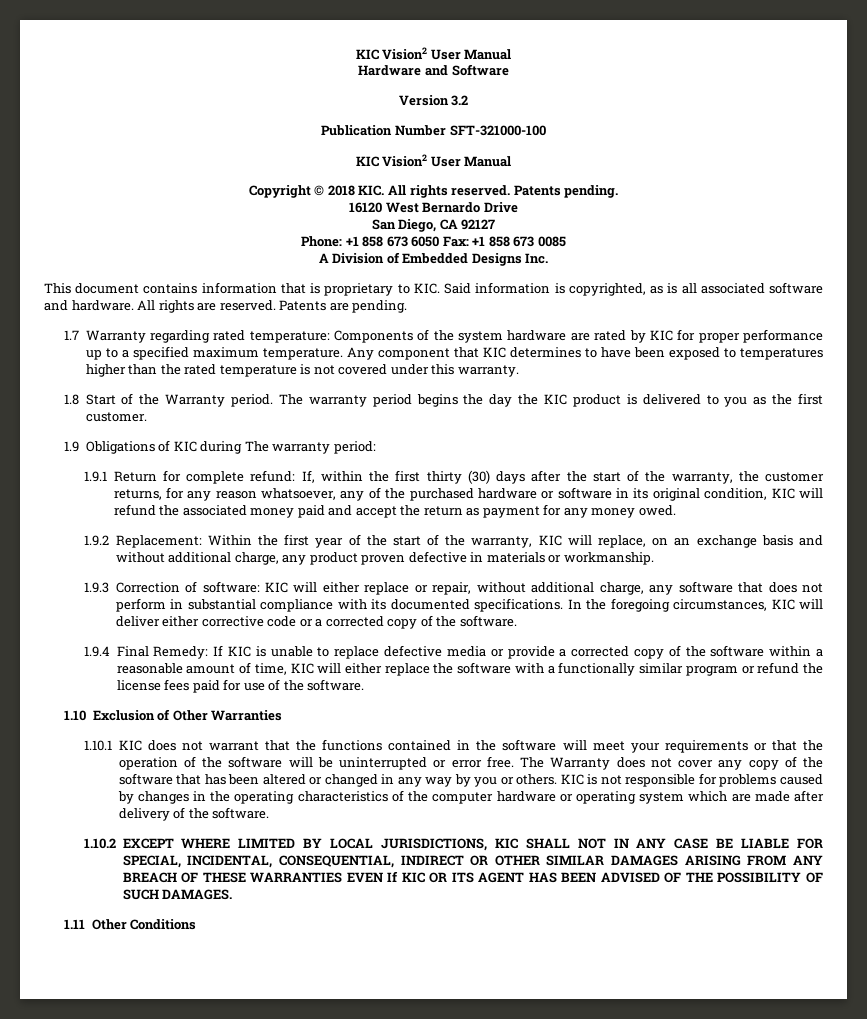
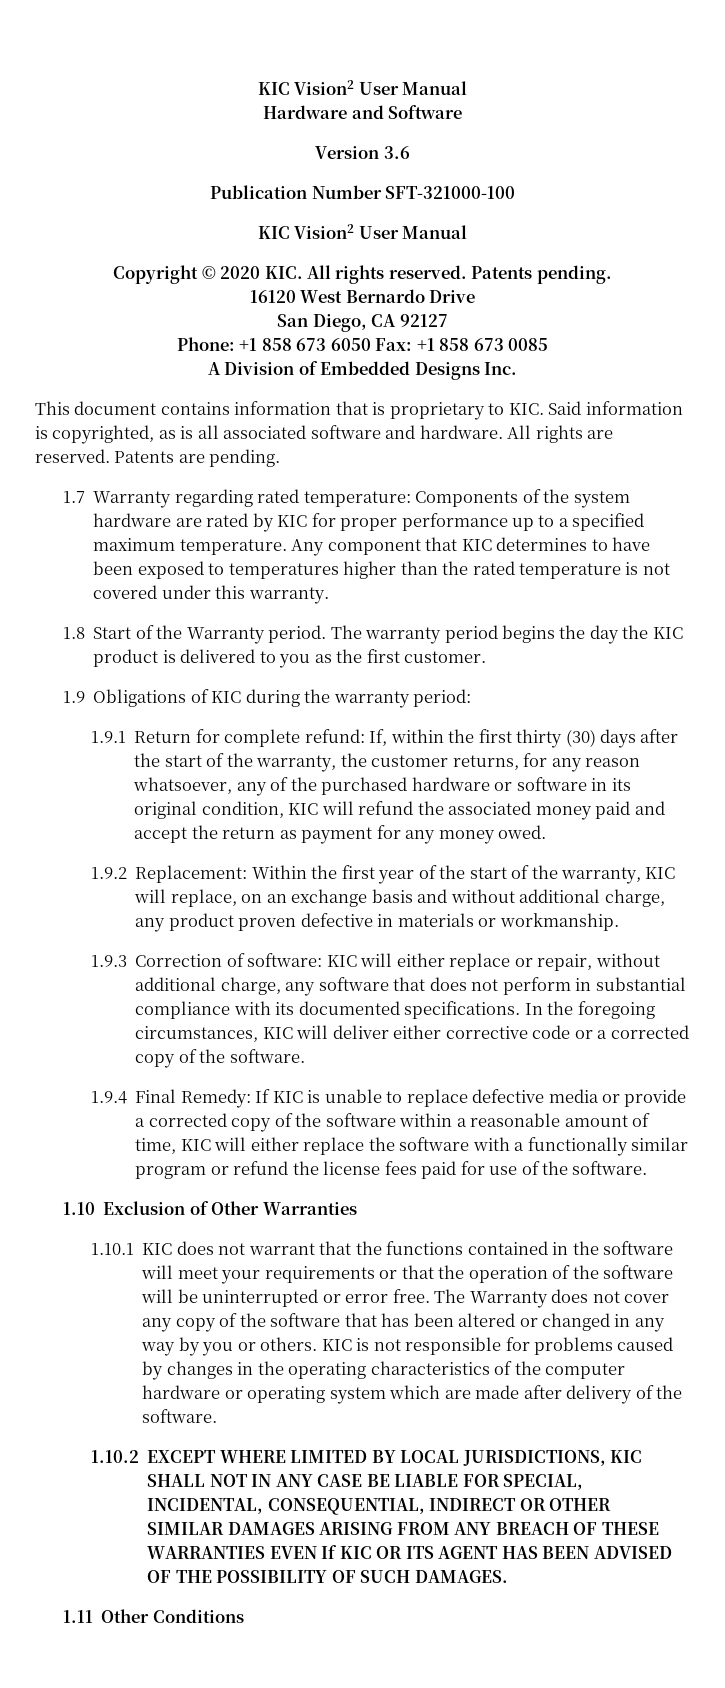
- Version 3.2
+ Version 3.6
- Copyright © 2018 KIC. All rights reserved.
+ Copyright © 2020 KIC. All rights reserved.
- 1.9 Obligations of KIC during The warranty period:
+ 1.9 Obligations of KIC during the warranty period:

